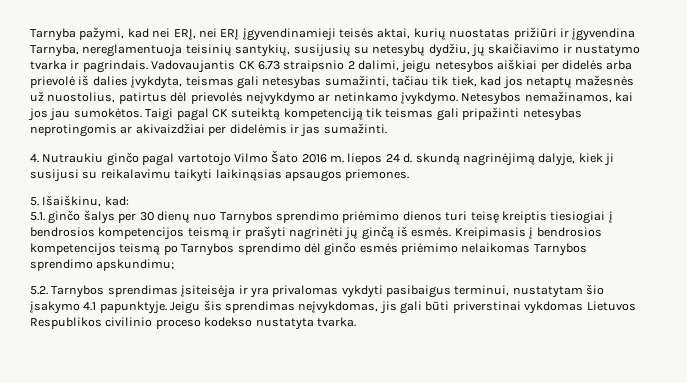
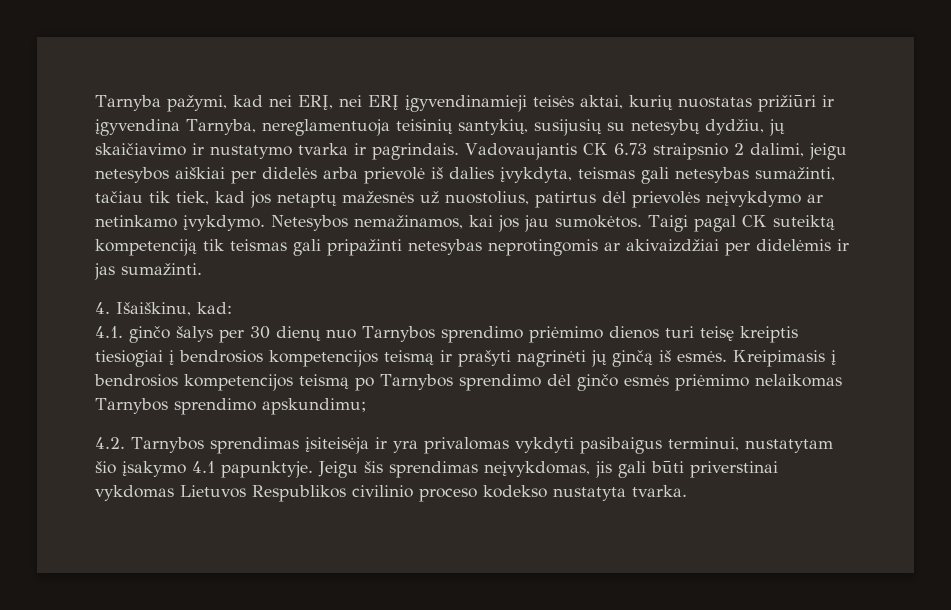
- 4. Nutraukiu ginčo pagal vartotojo Vilmo Šato 2016 m. liepos 24 d. skundą nagrinėjimą dalyje, kiek ji susijusi su reikalavimu taikyti laikinąsias apsaugos priemones.
- 5. Išaiškinu, kad:
+ 4. Išaiškinu, kad:
- 5.1. ginčo šalys per 30 dienų nuo Tarnybos sprendimo priėmimo dienos turi teisę kreiptis tiesiogiai į bendrosios kompetencijos teismą ir prašyti nagrinėti jų ginčą iš esmės.
+ 4.1. ginčo šalys per 30 dienų nuo Tarnybos sprendimo priėmimo dienos turi teisę kreiptis tiesiogiai į bendrosios kompetencijos teismą ir prašyti nagrinėti jų ginčą iš esmės.
- 5.2. Tarnybos sprendimas įsiteisėja ir yra privalomas vykdyti pasibaigus terminui, nustatytam šio įsakymo 4.1 papunktyje.
+ 4.2. Tarnybos sprendimas įsiteisėja ir yra privalomas vykdyti pasibaigus terminui, nustatytam šio įsakymo 4.1 papunktyje.

